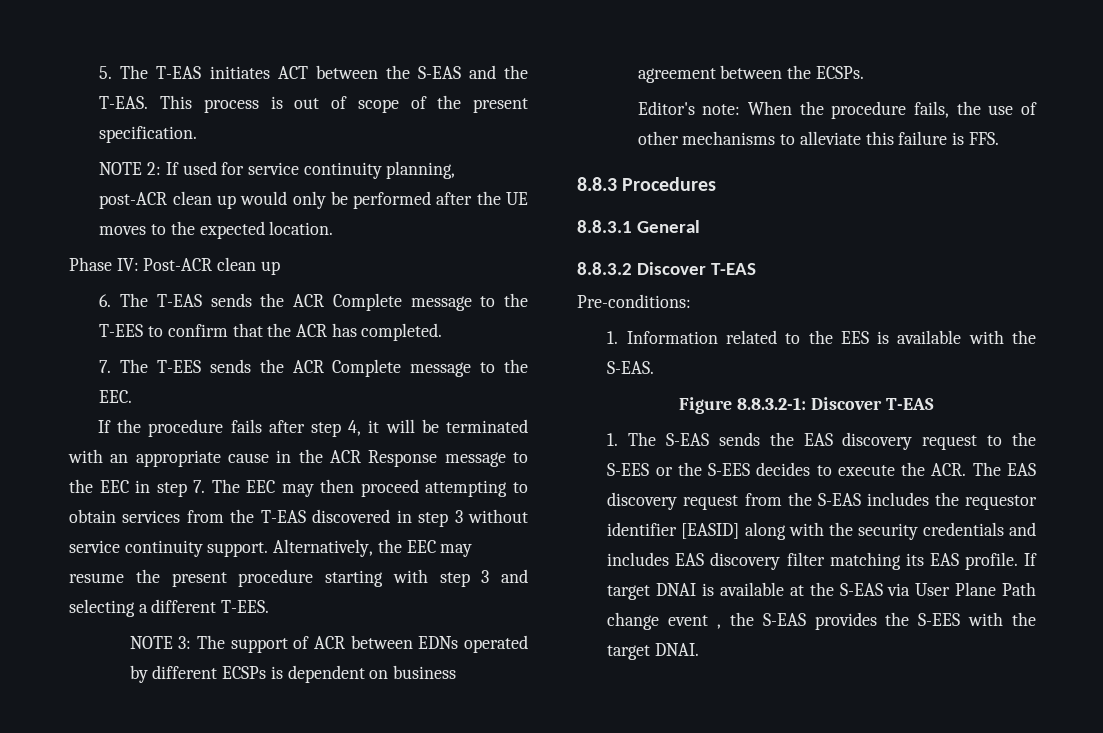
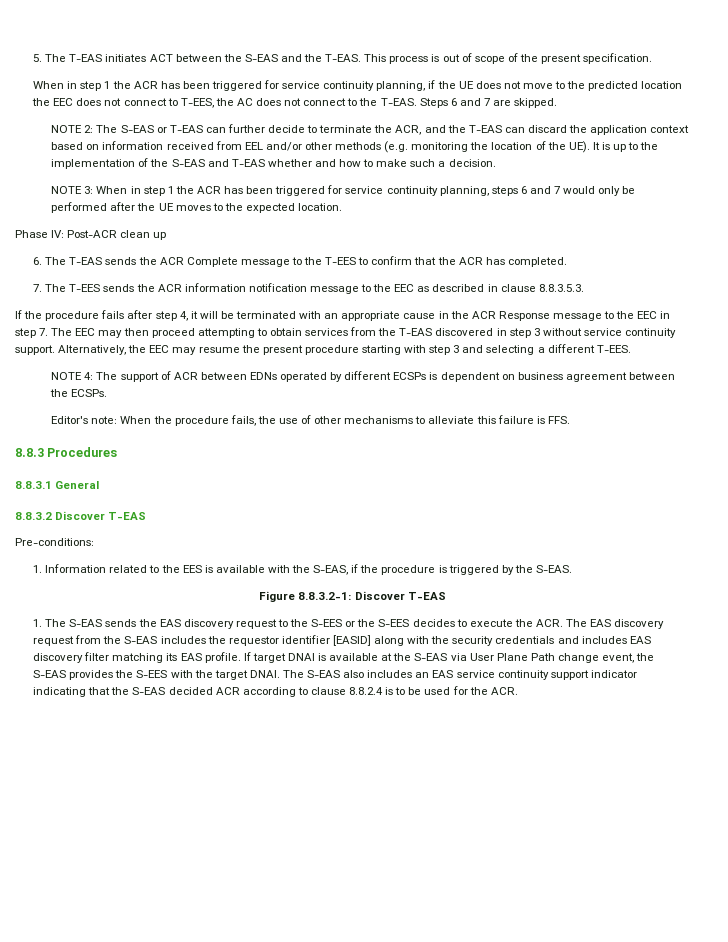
- NOTE 2: If used for service continuity planning, post-ACR clean up would only be performed after the UE moves to the expected location.
+ When in step 1 the ACR has been triggered for service continuity planning, if the UE does not move to the predicted location the EEC does not connect to T-EES, the AC does not connect to the T-EAS. Steps 6 and 7 are skipped.
+ NOTE 2: The S-EAS or T-EAS can further decide to terminate the ACR, and the T-EAS can discard the application context based on information received from EEL and/or other methods (e.g. monitoring the location of the UE). It is up to the implementation of the S-EAS and T-EAS whether and how to make such a decision.
+ NOTE 3: When in step 1 the ACR has been triggered for service continuity planning, steps 6 and 7 would only be performed after the UE moves to the expected location.
- 7. The T-EES sends the ACR Complete message to the EEC.
+ 7. The T-EES sends the ACR information notification message to the EEC as described in clause 8.8.3.5.3.
- NOTE 3: The support of ACR between EDNs operated by different ECSPs is dependent on business agreement between the ECSPs.
+ NOTE 4: The support of ACR between EDNs operated by different ECSPs is dependent on business agreement between the ECSPs.
- 1. Information related to the EES is available with the S-EAS.
+ 1. Information related to the EES is available with the S-EAS, if the procedure is triggered by the S-EAS.
- If target DNAI is available at the S-EAS via User Plane Path change event , the S-EAS provides the S-EES with the target DNAI.
+ If target DNAI is available at the S-EAS via User Plane Path change event, the S-EAS provides the S-EES with the target DNAI.
+ The S-EAS also includes an EAS service continuity support indicator indicating that the S-EAS decided ACR according to clause 8.8.2.4 is to be used for the ACR.

